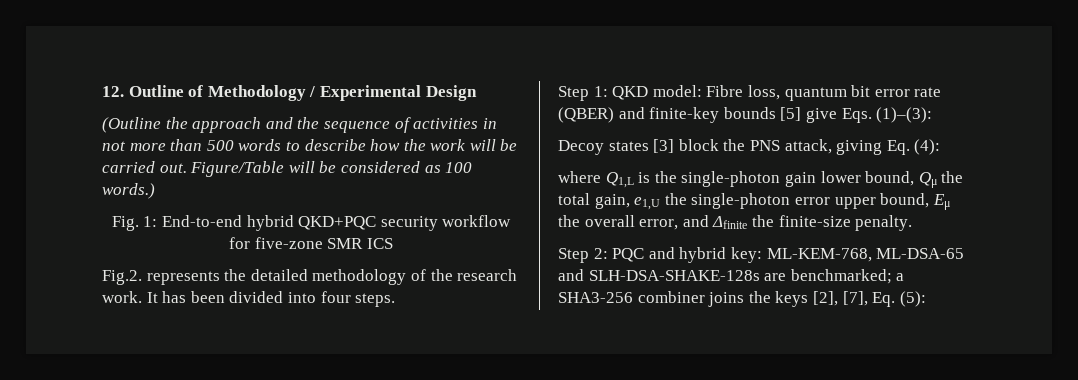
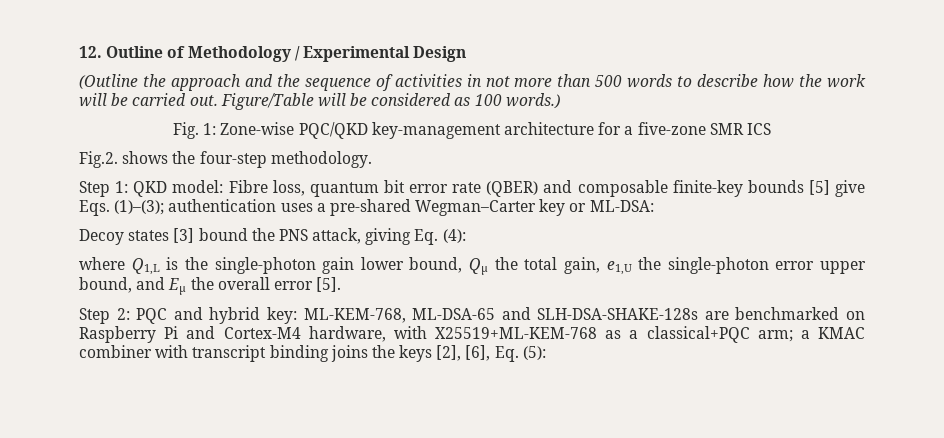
- Fig. 1: End-to-end hybrid QKD+PQC security workflow for five-zone SMR ICS
- Fig.2. represents the detailed methodology of the research work. It has been divided into four steps.
+ Fig. 1: Zone-wise PQC/QKD key-management architecture for a five-zone SMR ICS
+ Fig.2. shows the four-step methodology.
- Step 1: QKD model: Fibre loss, quantum bit error rate (QBER) and finite-key bounds [5] give Eqs. (1)–(3):
+ Step 1: QKD model: Fibre loss, quantum bit error rate (QBER) and composable finite-key bounds [5] give Eqs. (1)–(3); authentication uses a pre-shared Wegman–Carter key or ML-DSA:
- Decoy states [3] block the PNS attack, giving Eq. (4):
+ Decoy states [3] bound the PNS attack, giving Eq. (4):
- where Q1,L is the single-photon gain lower bound, Qμ the total gain, e1,U the single-photon error upper bound, Eμ the overall error, and Δfinite the finite-size penalty.
+ where Q1,L is the single-photon gain lower bound, Qμ the total gain, e1,U the single-photon error upper bound, and Eμ the overall error [5].
- Step 2: PQC and hybrid key: ML-KEM-768, ML-DSA-65 and SLH-DSA-SHAKE-128s are benchmarked; a SHA3-256 combiner joins the keys [2], [7], Eq. (5):
+ Step 2: PQC and hybrid key: ML-KEM-768, ML-DSA-65 and SLH-DSA-SHAKE-128s are benchmarked on Raspberry Pi and Cortex-M4 hardware, with X25519+ML-KEM-768 as a classical+PQC arm; a KMAC combiner with transcript binding joins the keys [2], [6], Eq. (5):

